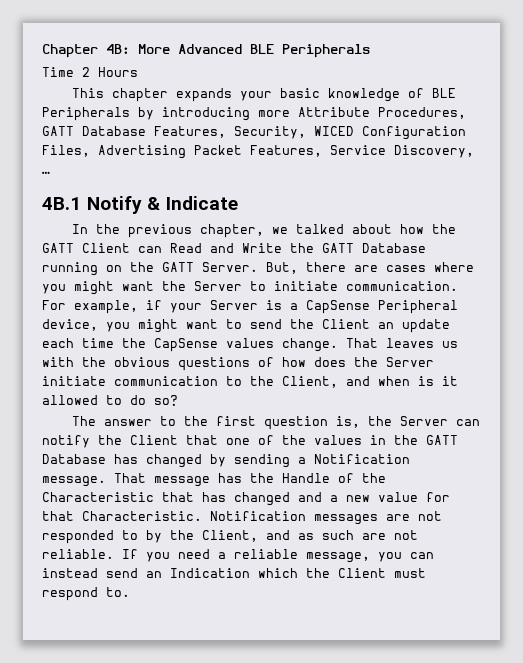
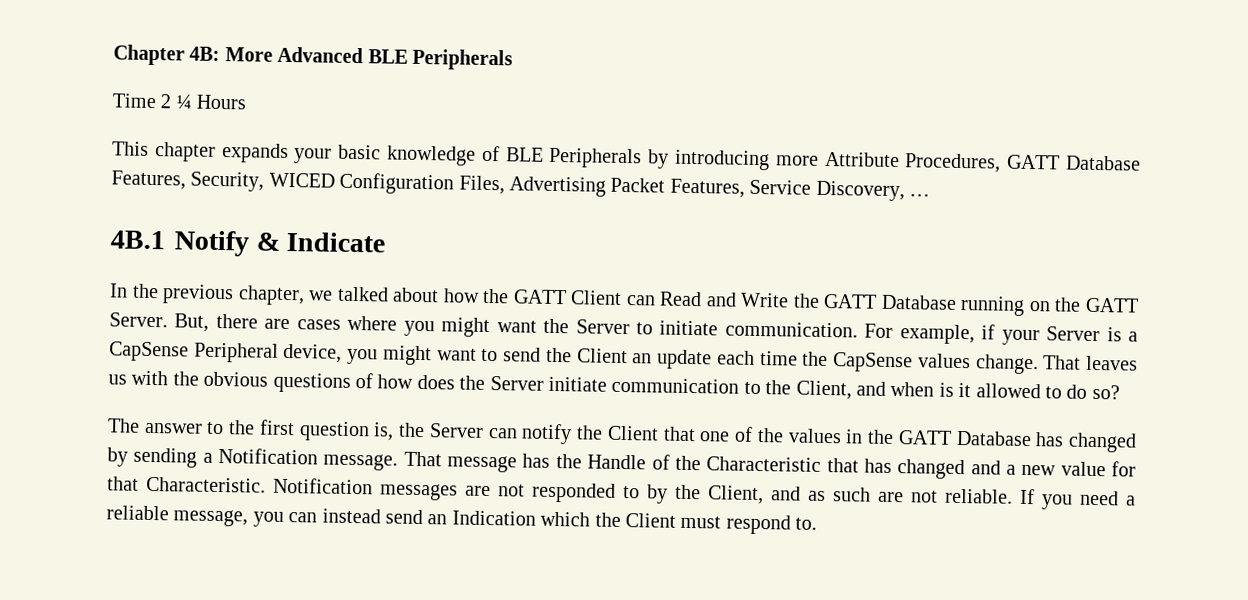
- Time 2 Hours
+ Time 2 ¼ Hours

